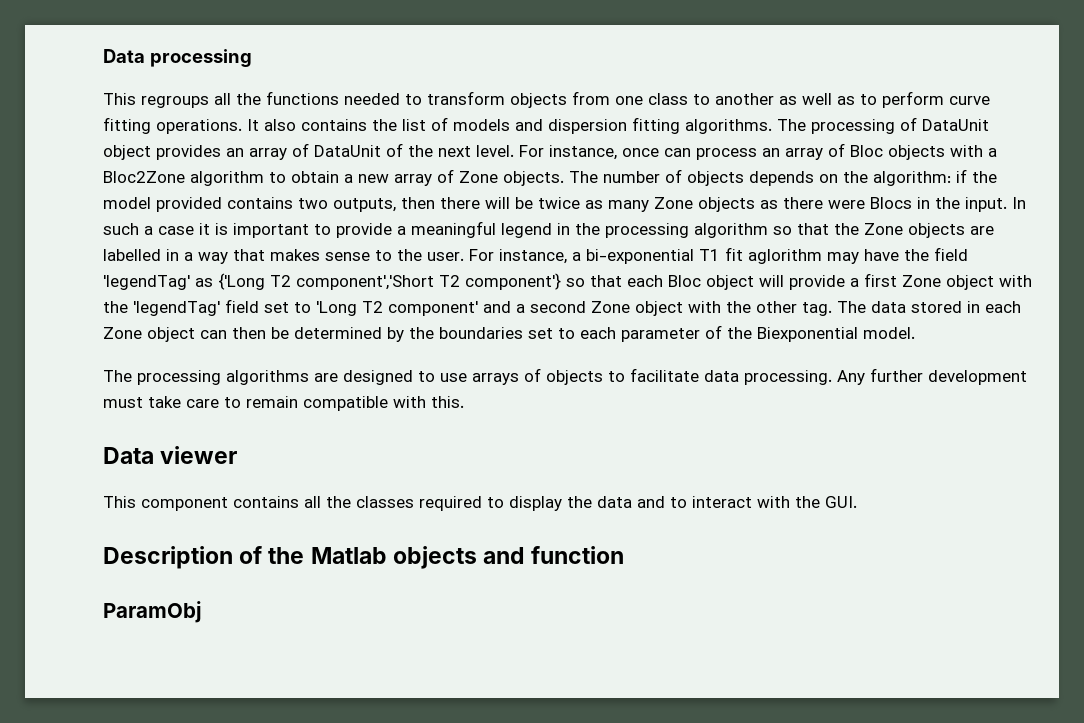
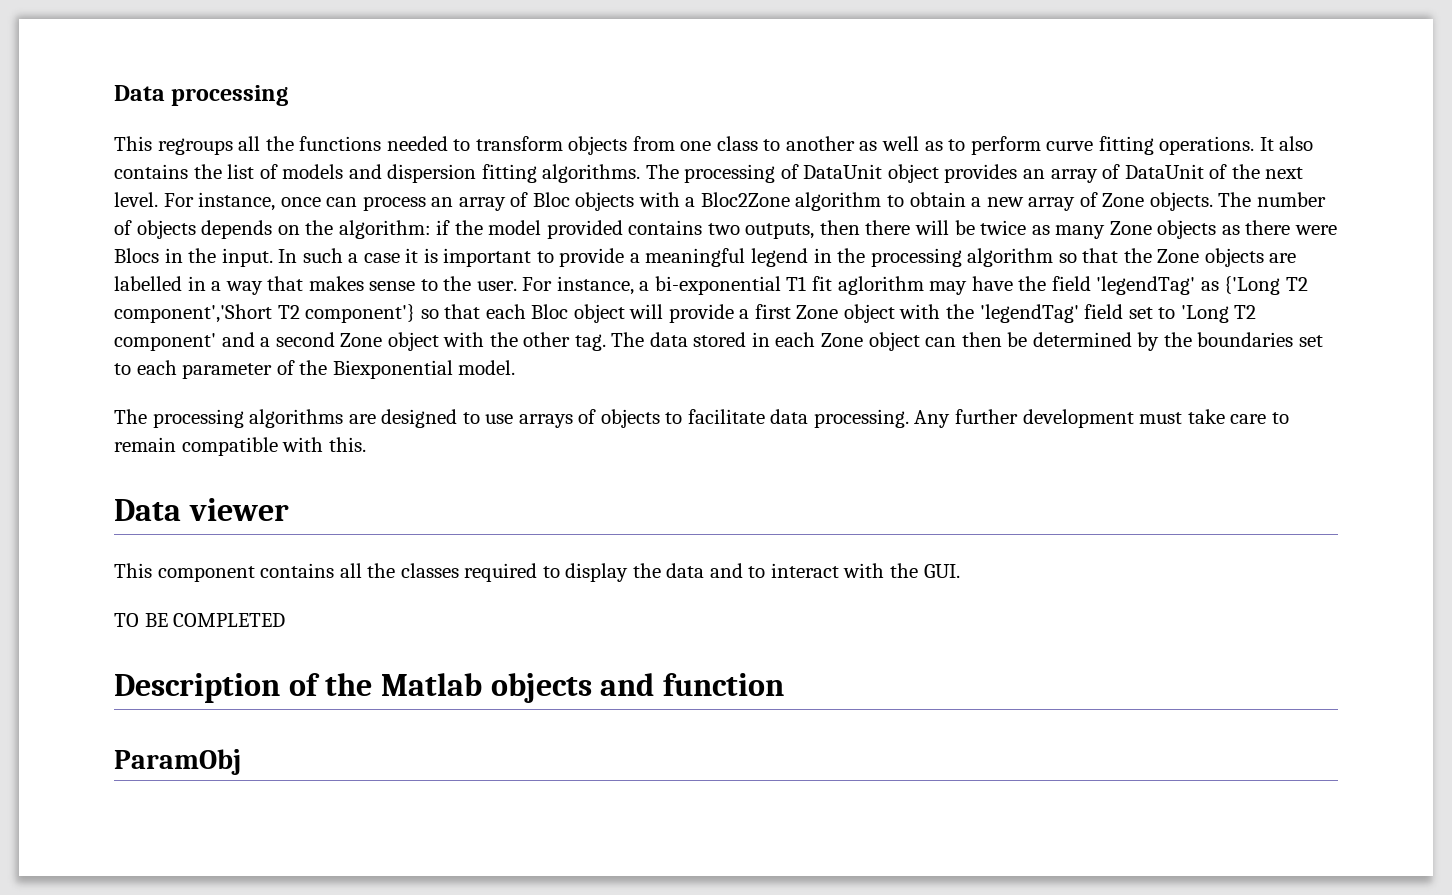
+ TO BE COMPLETED

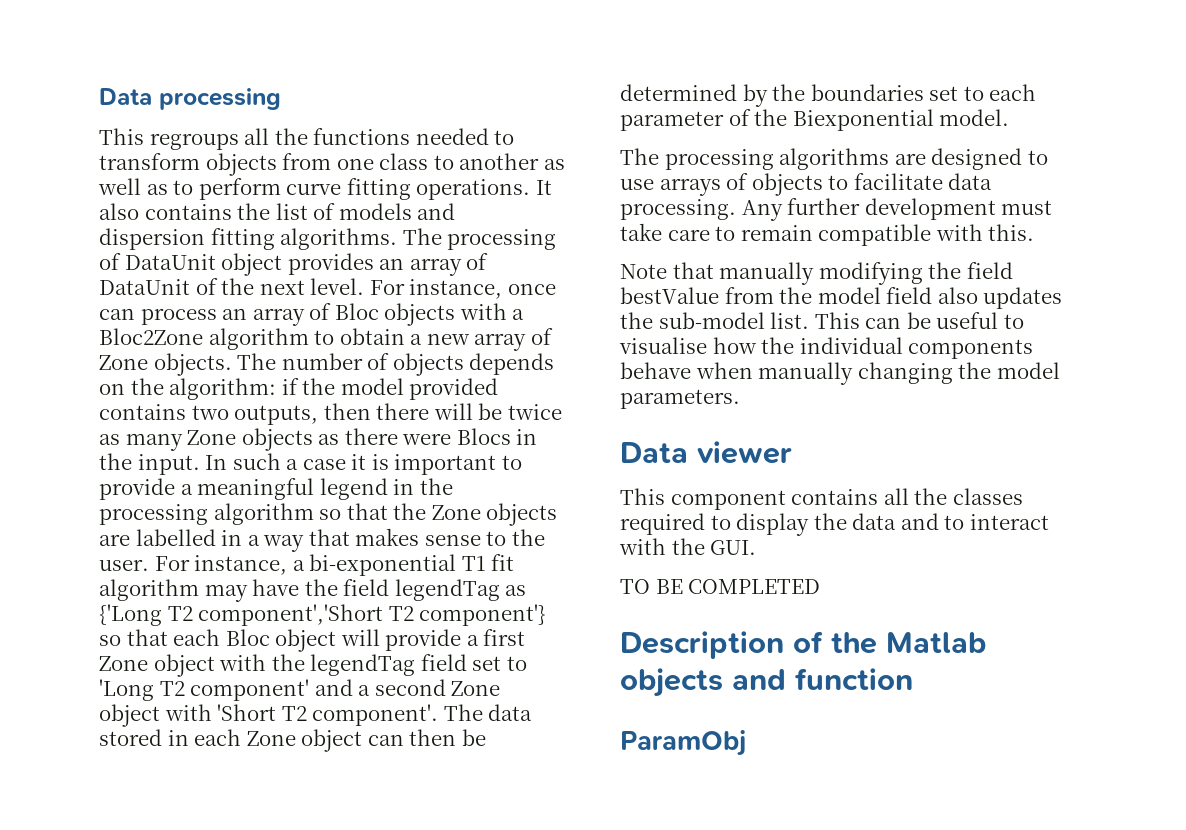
- For instance, a bi-exponential T1 fit aglorithm may have the field 'legendTag' as {'Long T2 component','Short T2 component'} so that each Bloc object will provide a first Zone object with the 'legendTag' field set to 'Long T2 component' and a second Zone object with the other tag.
+ For instance, a bi-exponential T1 fit algorithm may have the field legendTag as {'Long T2 component','Short T2 component'} so that each Bloc object will provide a first Zone object with the legendTag field set to 'Long T2 component' and a second Zone object with 'Short T2 component'.
+ Note that manually modifying the field bestValue from the model field also updates the sub-model list. This can be useful to visualise how the individual components behave when manually changing the model parameters.

